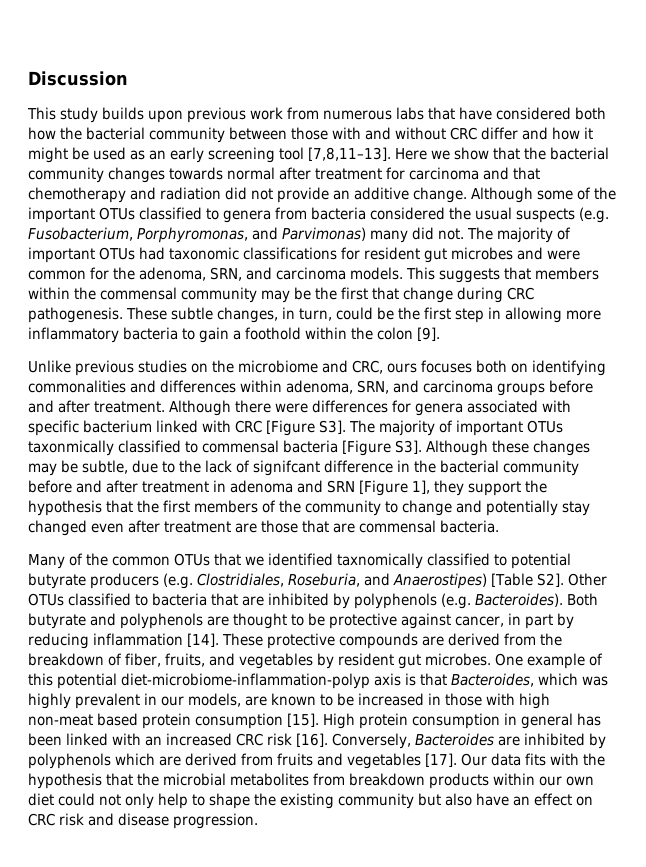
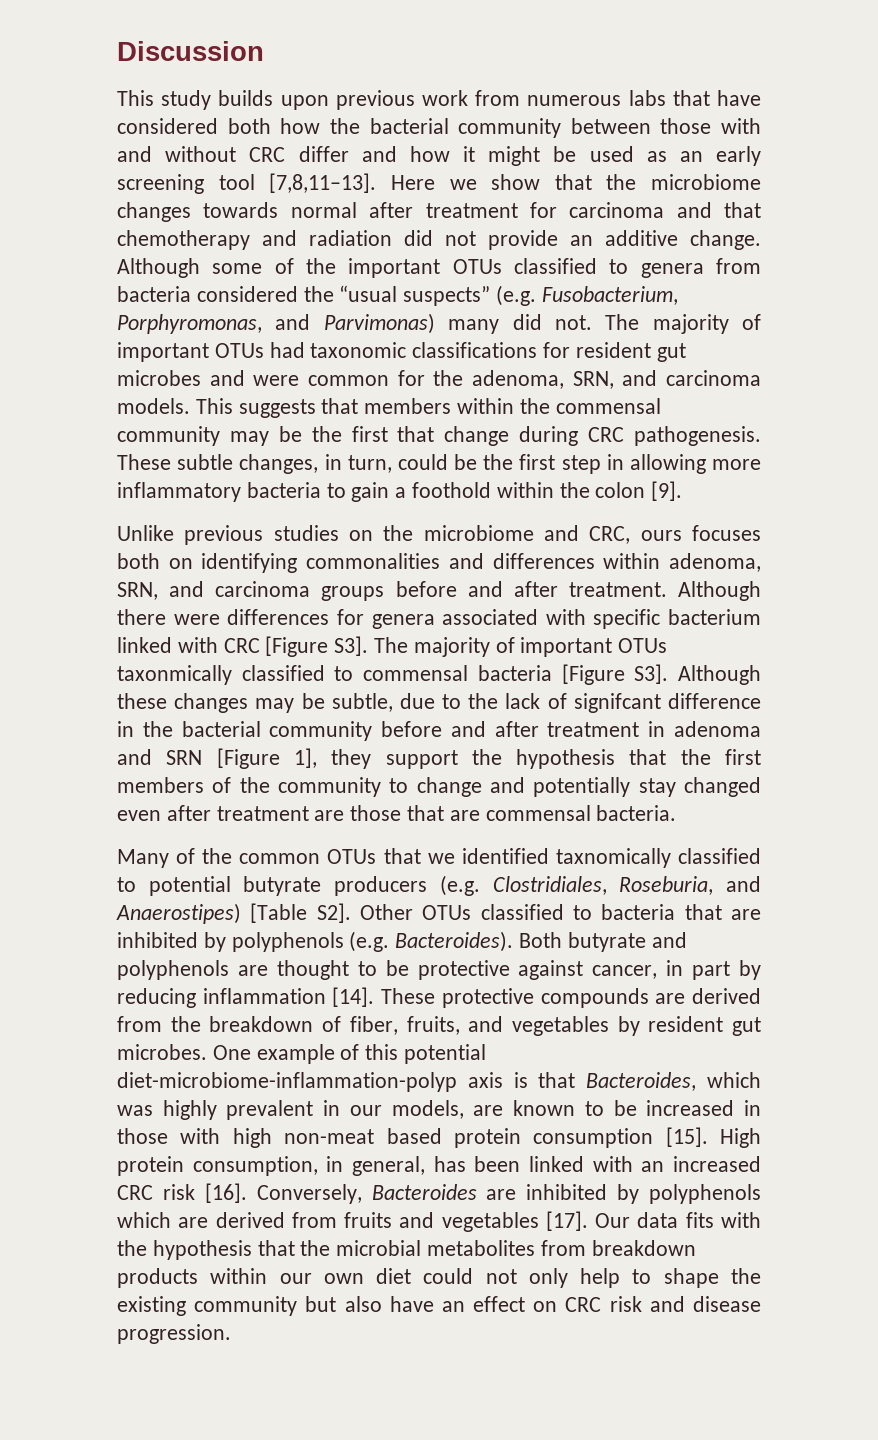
- Here we show that the bacterial community changes towards normal after treatment for carcinoma and that chemotherapy and radiation did not provide an additive change.
+ Here we show that the microbiome changes towards normal after treatment for carcinoma and that chemotherapy and radiation did not provide an additive change.
- Although some of the important OTUs classified to genera from bacteria considered the usual suspects (e.g. Fusobacterium, Porphyromonas, and Parvimonas) many did not.
+ Although some of the important OTUs classified to genera from bacteria considered the “usual suspects” (e.g. Fusobacterium, Porphyromonas, and Parvimonas) many did not.
- High protein consumption in general has been linked with an increased CRC risk [16].
+ High protein consumption, in general, has been linked with an increased CRC risk [16].

